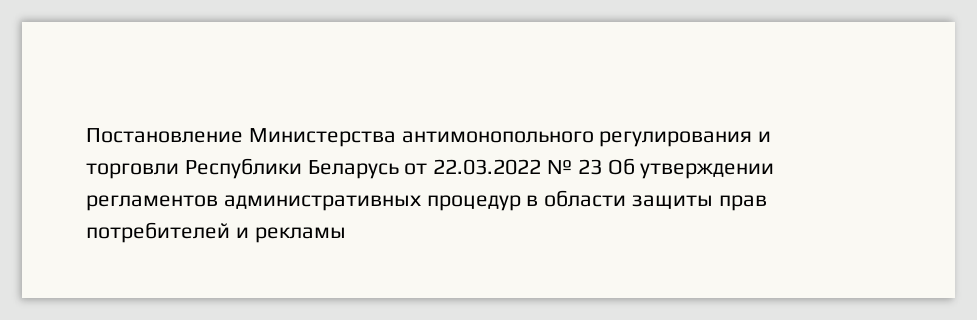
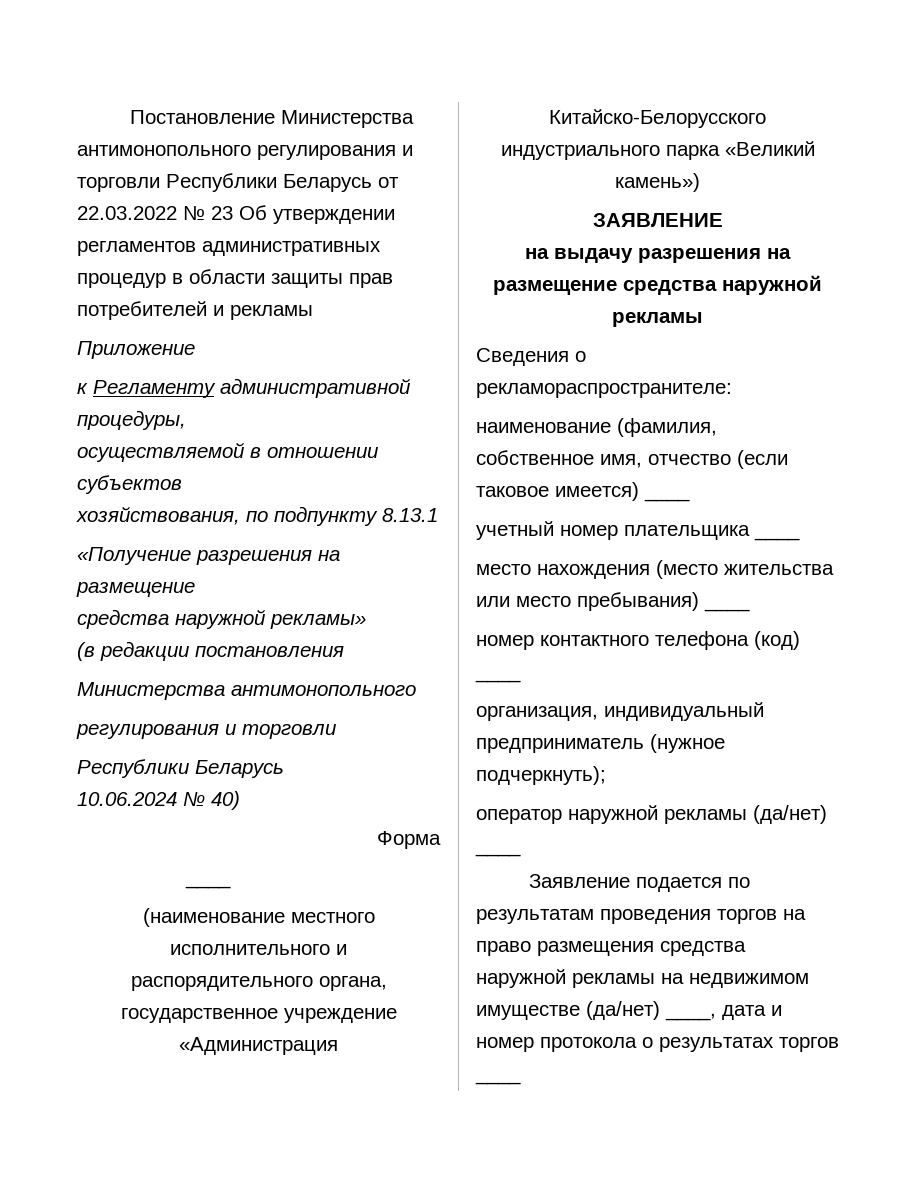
+ Приложение
+ к Регламенту административной процедуры,
+ осуществляемой в отношении субъектов
+ хозяйствования, по подпункту 8.13.1
+ «Получение разрешения на размещение
+ средства наружной рекламы»
+ (в редакции постановления
+ Министерства антимонопольного
+ регулирования и торговли
+ Республики Беларусь
+ 10.06.2024 № 40)
+ Форма
+ ____
+ (наименование местного исполнительного и распорядительного органа, государственное учреждение «Администрация Китайско-Белорусского индустриального парка «Великий камень»)
+ ЗАЯВЛЕНИЕ
+ на выдачу разрешения на размещение средства наружной рекламы
+ Сведения о рекламораспространителе:
+ наименование (фамилия, собственное имя, отчество (если таковое имеется) ____
+ учетный номер плательщика ____
+ место нахождения (место жительства или место пребывания) ____
+ номер контактного телефона (код) ____
+ организация, индивидуальный предприниматель (нужное подчеркнуть);
+ оператор наружной рекламы (да/нет) ____
+ Заявление подается по результатам проведения торгов на право размещения средства наружной рекламы на недвижимом имуществе (да/нет) ____, дата и номер протокола о результатах торгов ____

